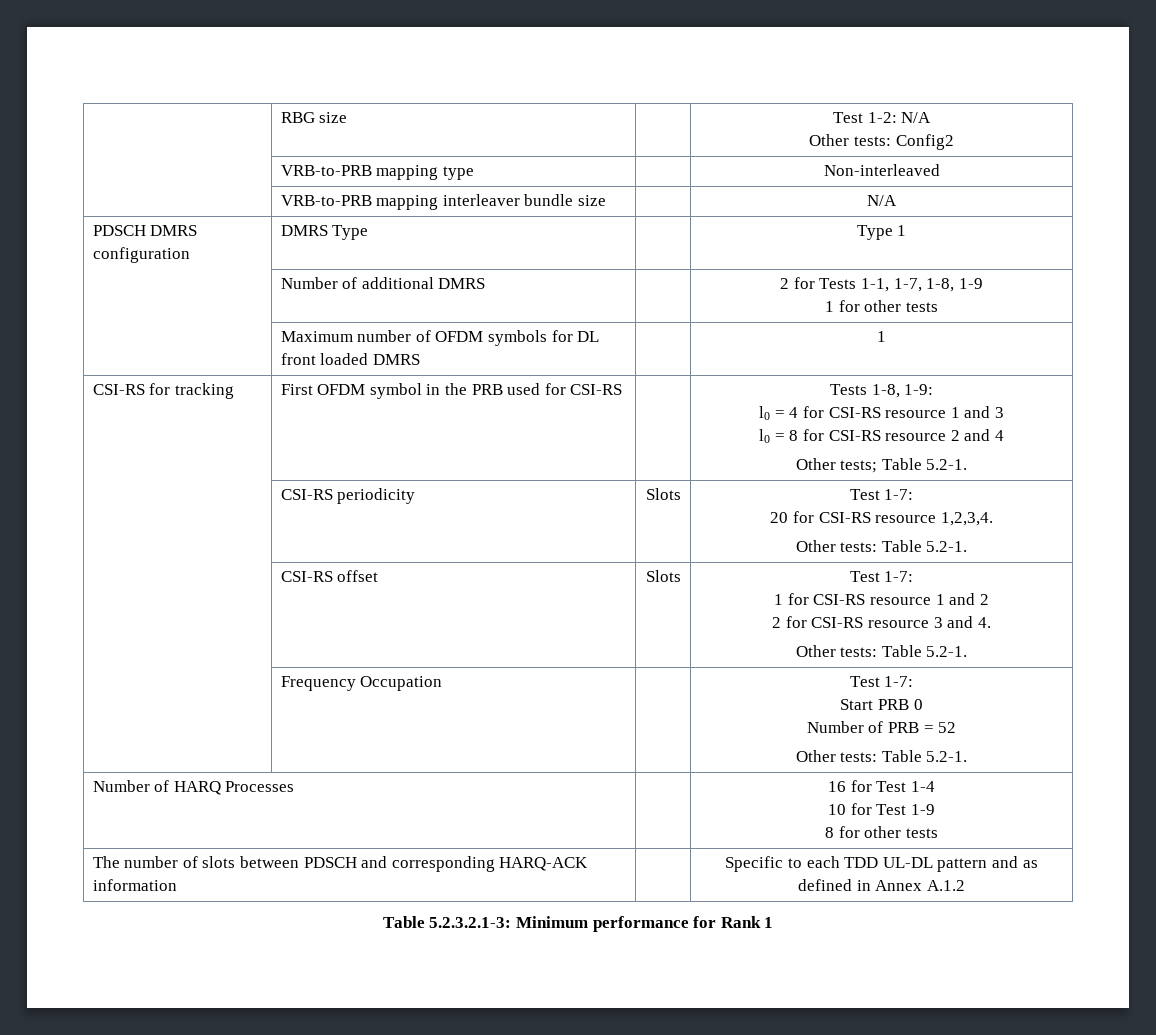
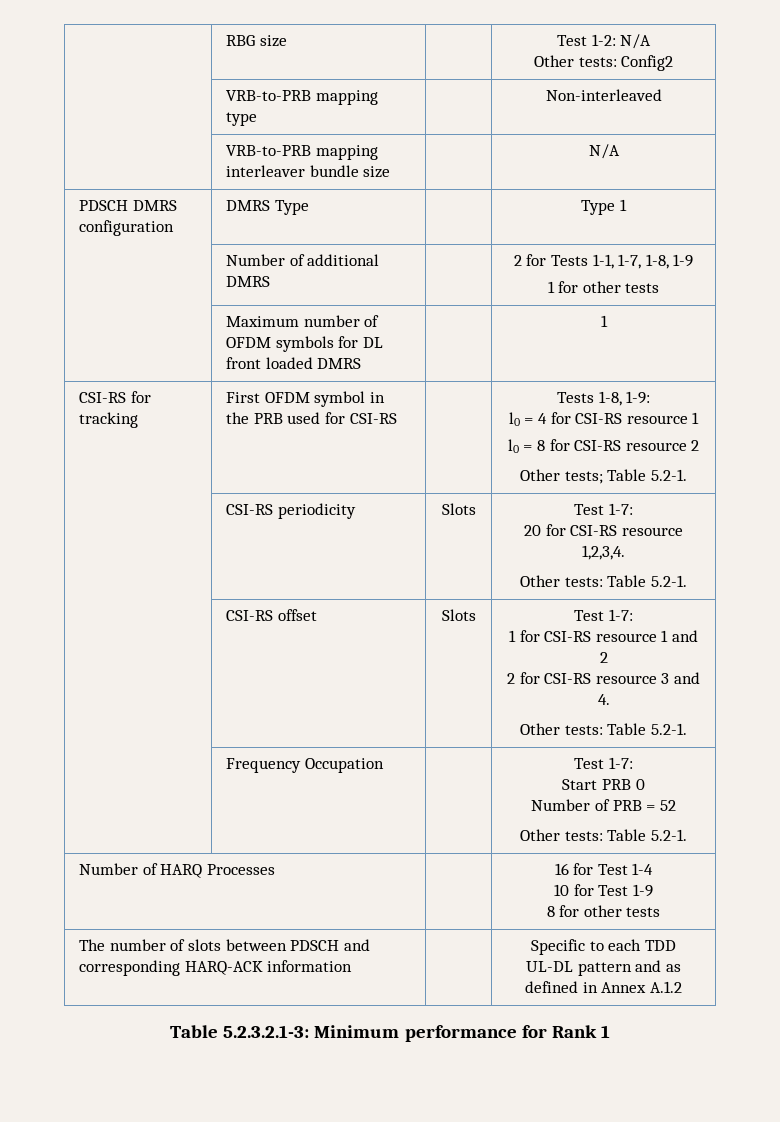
  CSI-RS for tracking | First OFDM symbol in the PRB used for CSI-RS | | Tests 1-8, 1-9:
- l0 = 4 for CSI-RS resource 1 and 3
- l0 = 8 for CSI-RS resource 2 and 4
+ l0 = 4 for CSI-RS resource 1
+ l0 = 8 for CSI-RS resource 2

